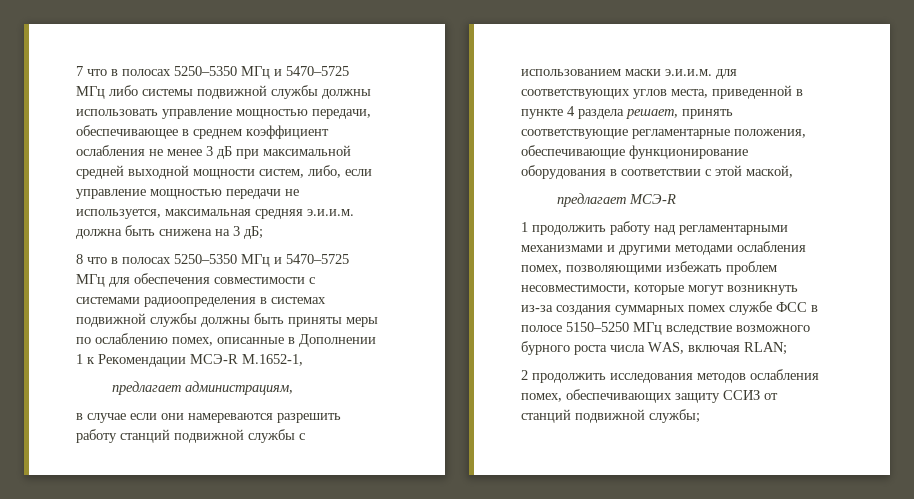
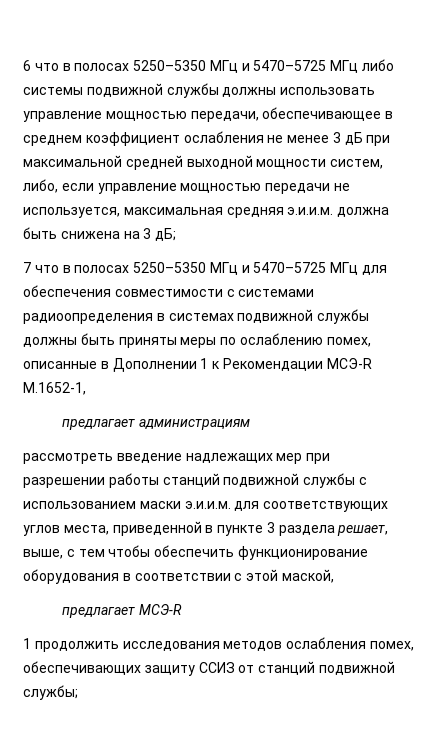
- 7 что в полосах 5250–5350 МГц и 5470–5725 МГц либо системы подвижной службы должны использовать управление мощностью передачи, обеспечивающее в среднем коэффициент ослабления не менее 3 дБ при максимальной средней выходной мощности систем, либо, если управление мощностью передачи не используется, максимальная средняя э.и.и.м. должна быть снижена на 3 дБ;
+ 6 что в полосах 5250–5350 МГц и 5470–5725 МГц либо системы подвижной службы должны использовать управление мощностью передачи, обеспечивающее в среднем коэффициент ослабления не менее 3 дБ при максимальной средней выходной мощности систем, либо, если управление мощностью передачи не используется, максимальная средняя э.и.и.м. должна быть снижена на 3 дБ;
- 8 что в полосах 5250–5350 МГц и 5470–5725 МГц для обеспечения совместимости с системами радиоопределения в системах подвижной службы должны быть приняты меры по ослаблению помех, описанные в Дополнении 1 к Рекомендации МСЭ-R M.1652-1,
+ 7 что в полосах 5250–5350 МГц и 5470–5725 МГц для обеспечения совместимости с системами радиоопределения в системах подвижной службы должны быть приняты меры по ослаблению помех, описанные в Дополнении 1 к Рекомендации МСЭ-R M.1652-1,
- предлагает администрациям,
- в случае если они намереваются разрешить работу станций подвижной службы с использованием маски э.и.и.м. для соответствующих углов места, приведенной в пункте 4 раздела решает, принять соответствующие регламентарные положения, обеспечивающие функционирование оборудования в соответствии с этой маской,
+ предлагает администрациям
+ рассмотреть введение надлежащих мер при разрешении работы станций подвижной службы с использованием маски э.и.и.м. для соответствующих углов места, приведенной в пункте 3 раздела решает, выше, с тем чтобы обеспечить функционирование оборудования в соответствии с этой маской,
- 1 продолжить работу над регламентарными механизмами и другими методами ослабления помех, позволяющими избежать проблем несовместимости, которые могут возникнуть из-за создания суммарных помех службе ФСС в полосе 5150–5250 МГц вследствие возможного бурного роста числа WAS, включая RLAN;
- 2 продолжить исследования методов ослабления помех, обеспечивающих защиту ССИЗ от станций подвижной службы;
+ 1 продолжить исследования методов ослабления помех, обеспечивающих защиту ССИЗ от станций подвижной службы;

